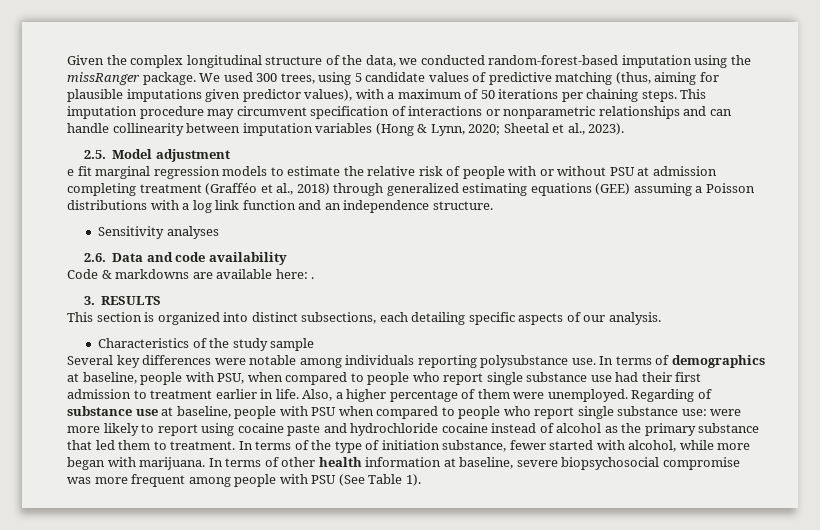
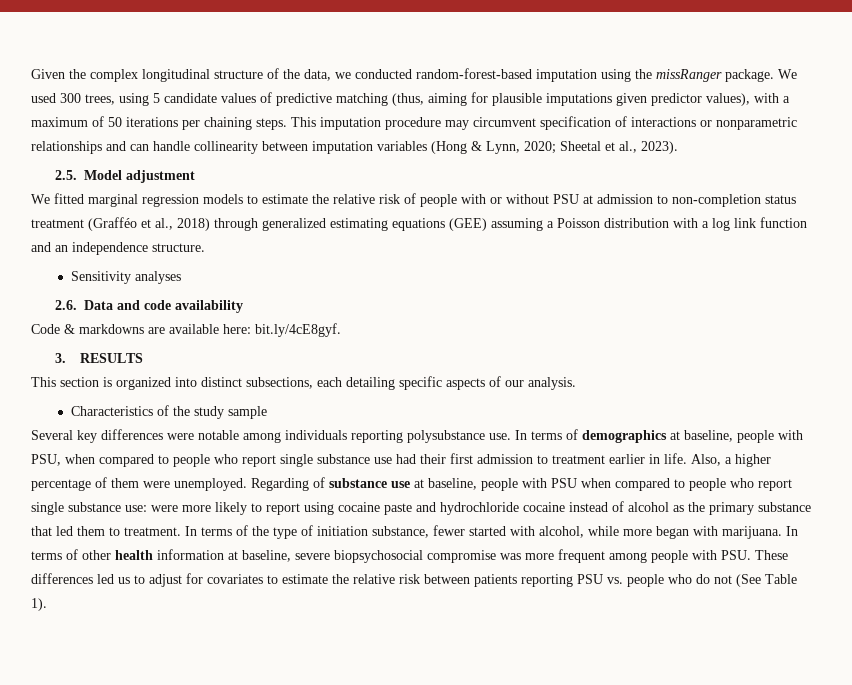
- e fit marginal regression models to estimate the relative risk of people with or without PSU at admission completing treatment (Grafféo et al., 2018) through generalized estimating equations (GEE) assuming a Poisson distributions with a log link function and an independence structure.
+ We fitted marginal regression models to estimate the relative risk of people with or without PSU at admission to non-completion status treatment (Grafféo et al., 2018) through generalized estimating equations (GEE) assuming a Poisson distribution with a log link function and an independence structure.
- Code & markdowns are available here: .
+ Code & markdowns are available here: bit.ly/4cE8gyf.
- In terms of other health information at baseline, severe biopsychosocial compromise was more frequent among people with PSU (See Table 1).
+ In terms of other health information at baseline, severe biopsychosocial compromise was more frequent among people with PSU. These differences led us to adjust for covariates to estimate the relative risk between patients reporting PSU vs. people who do not (See Table 1).

